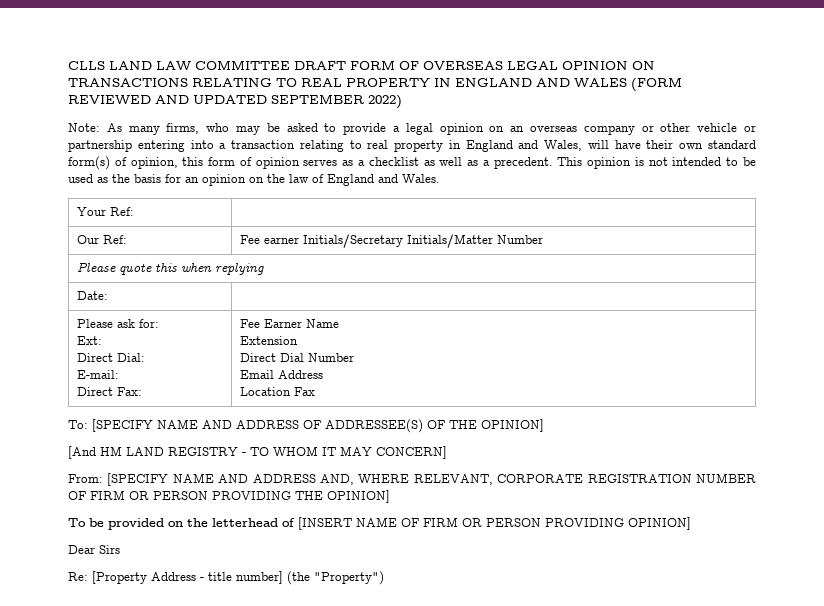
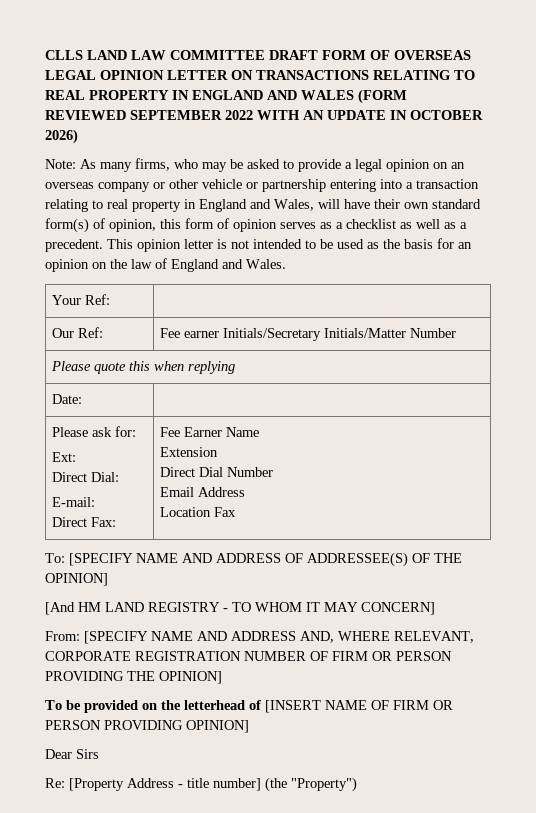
- CLLS LAND LAW COMMITTEE DRAFT FORM OF OVERSEAS LEGAL OPINION ON TRANSACTIONS RELATING TO REAL PROPERTY IN ENGLAND AND WALES (FORM REVIEWED AND UPDATED SEPTEMBER 2022)
+ CLLS LAND LAW COMMITTEE DRAFT FORM OF OVERSEAS LEGAL OPINION LETTER ON TRANSACTIONS RELATING TO REAL PROPERTY IN ENGLAND AND WALES (FORM REVIEWED SEPTEMBER 2022 WITH AN UPDATE IN OCTOBER 2026)
- This opinion is not intended to be used as the basis for an opinion on the law of England and Wales.
+ This opinion letter is not intended to be used as the basis for an opinion on the law of England and Wales.

